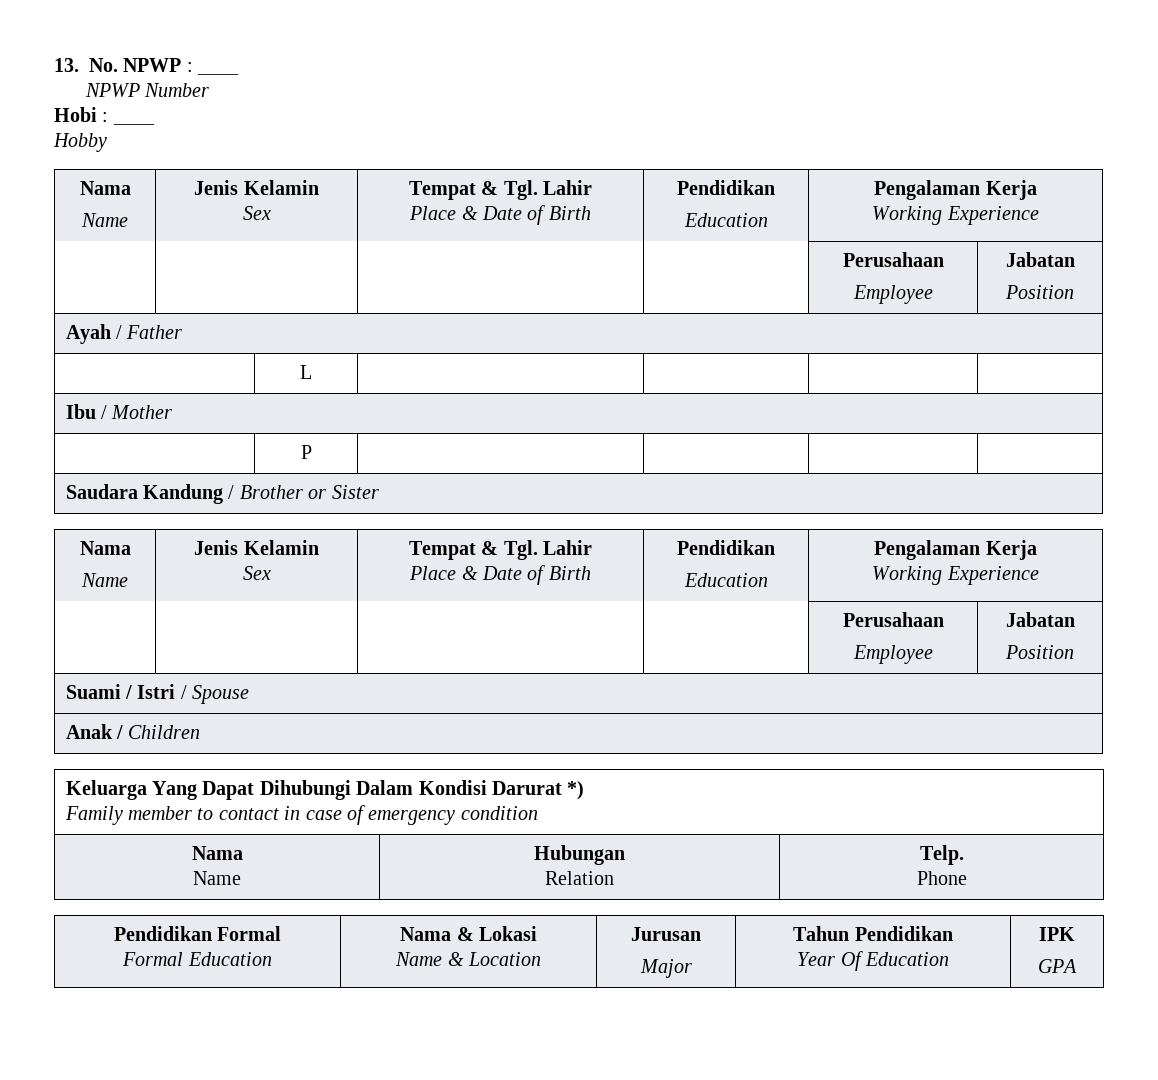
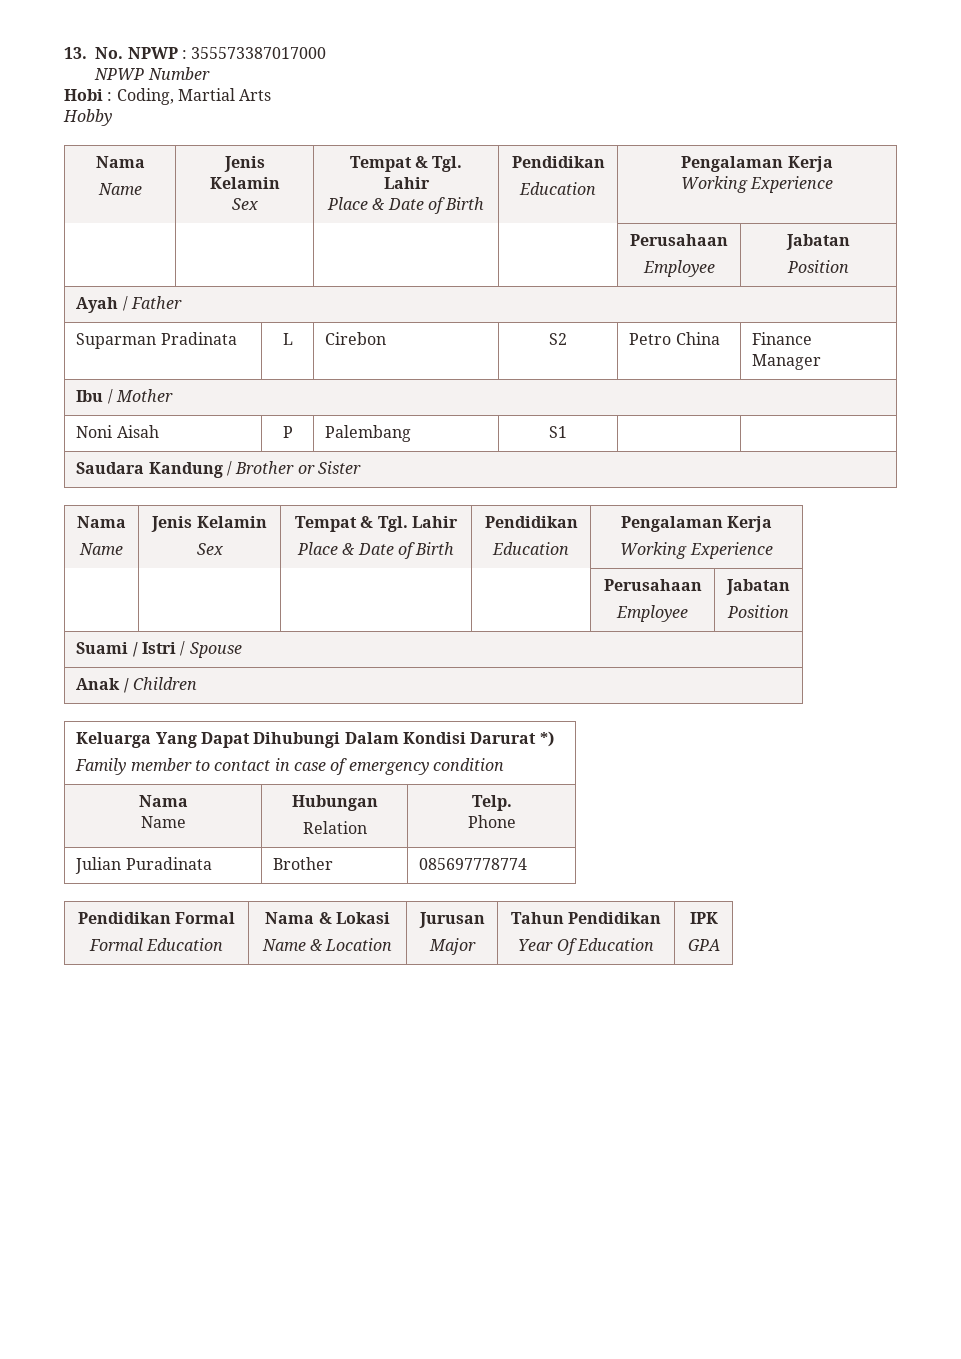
- 13. No. NPWP : ____
+ 13. No. NPWP : 355573387017000
- Hobi : ____
+ Hobi : Coding, Martial Arts
- | L | | | |
+ Suparman Pradinata | L | Cirebon | S2 | Petro China | Finance Manager
- | P | | | |
+ Noni Aisah | P | Palembang | S1 | |
+ Julian Puradinata | Brother | 085697778774

